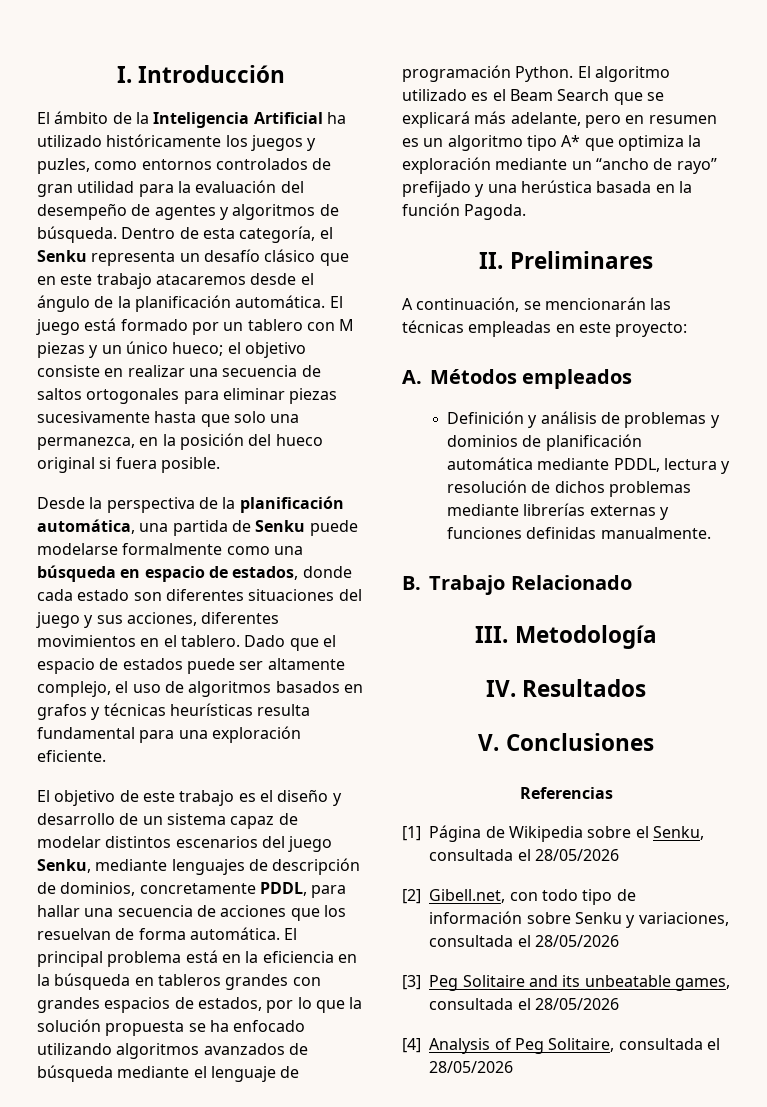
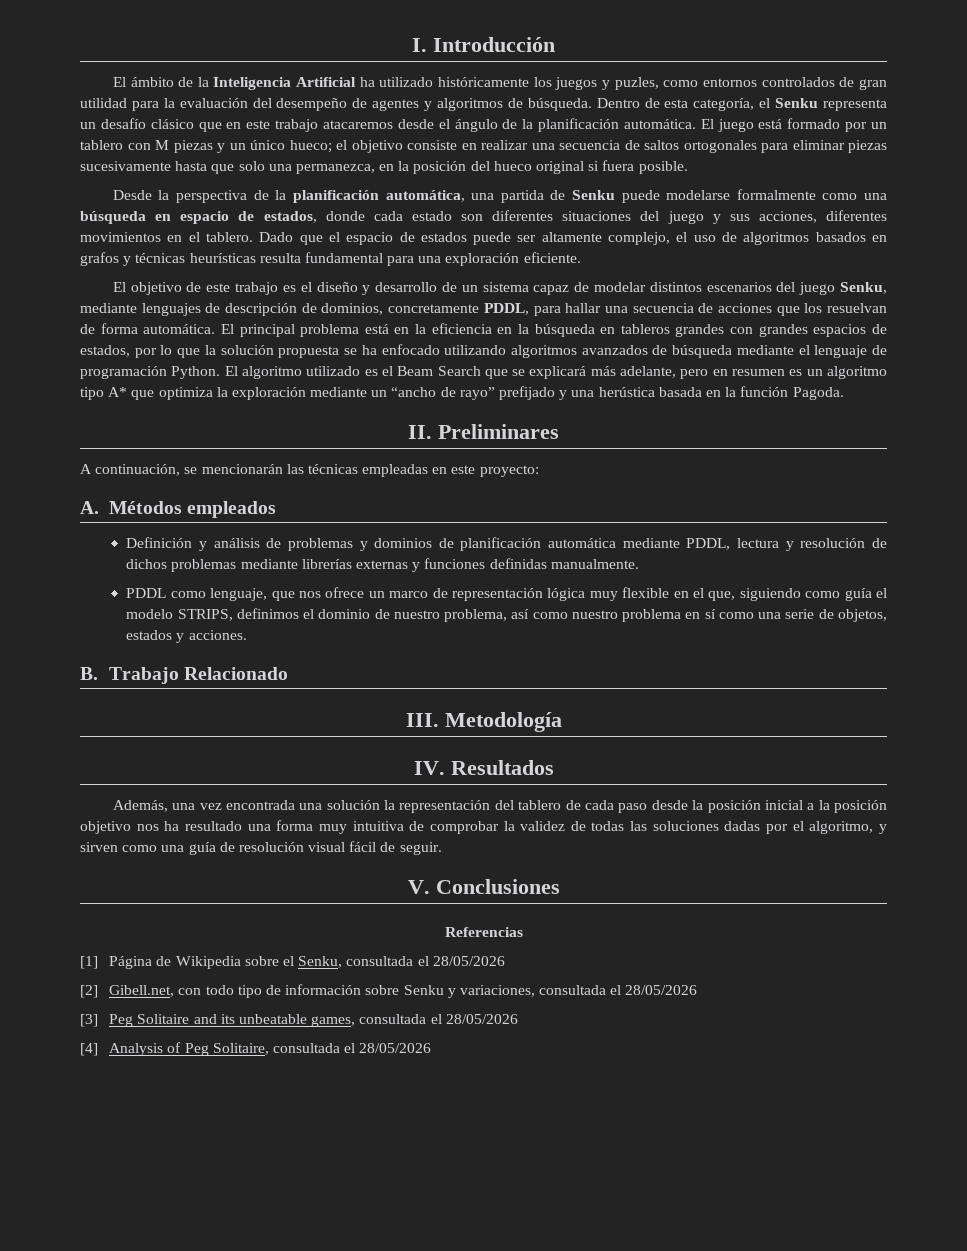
+ PDDL como lenguaje, que nos ofrece un marco de representación lógica muy flexible en el que, siguiendo como guía el modelo STRIPS, definimos el dominio de nuestro problema, así como nuestro problema en sí como una serie de objetos, estados y acciones.
+ Además, una vez encontrada una solución la representación del tablero de cada paso desde la posición inicial a la posición objetivo nos ha resultado una forma muy intuitiva de comprobar la validez de todas las soluciones dadas por el algoritmo, y sirven como una guía de resolución visual fácil de seguir.

